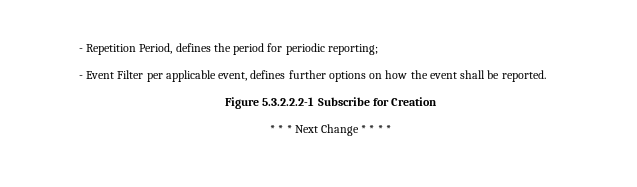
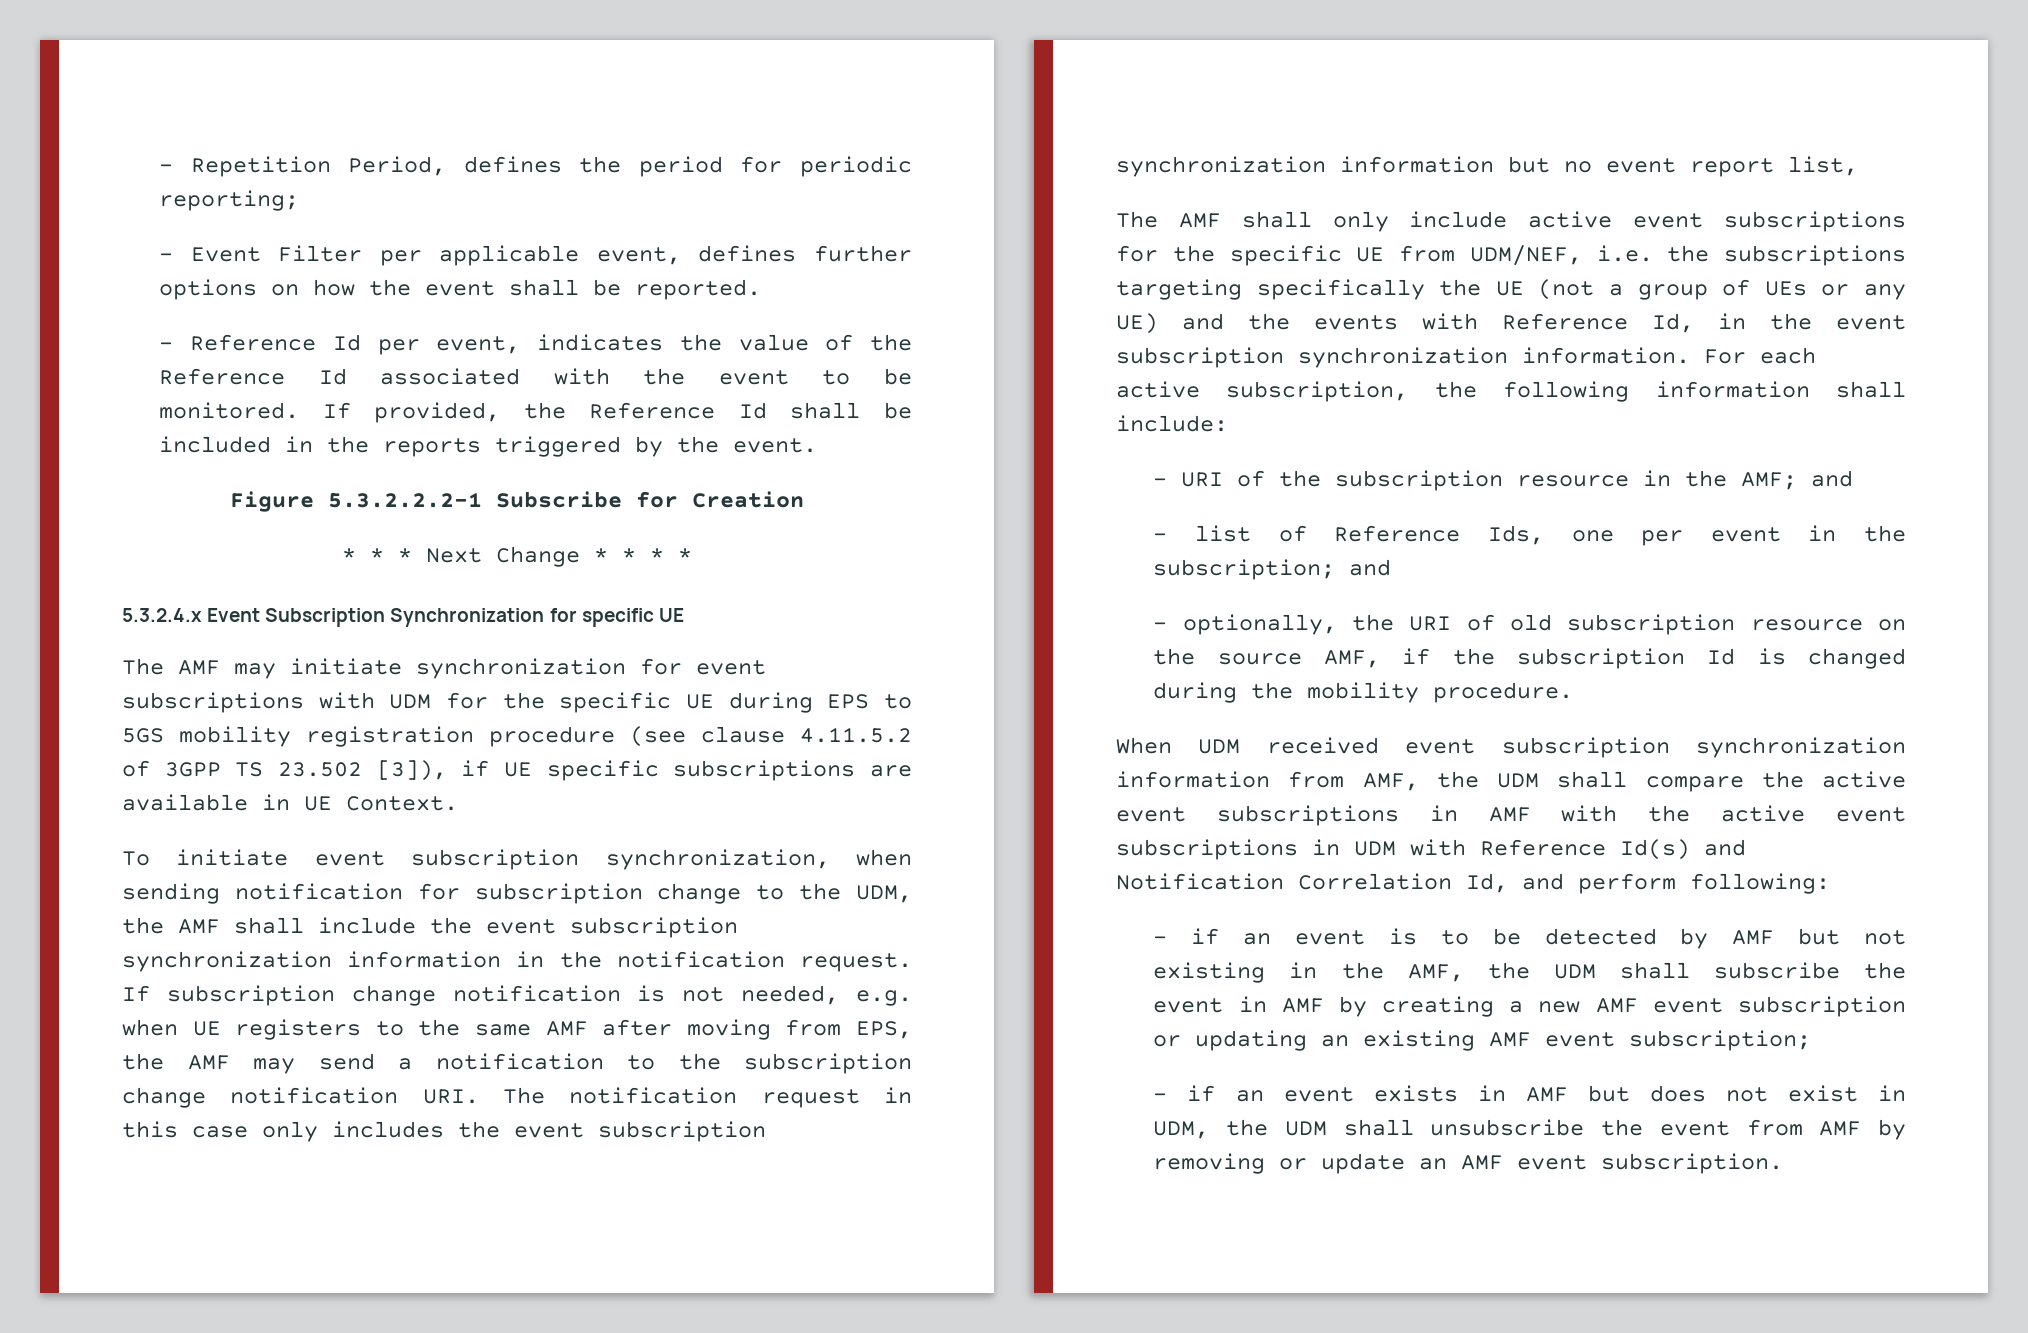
+ - Reference Id per event, indicates the value of the Reference Id associated with the event to be monitored. If provided, the Reference Id shall be included in the reports triggered by the event.
+ 5.3.2.4.x Event Subscription Synchronization for specific UE
+ The AMF may initiate synchronization for event subscriptions with UDM for the specific UE during EPS to 5GS mobility registration procedure (see clause 4.11.5.2 of 3GPP TS 23.502 [3]), if UE specific subscriptions are available in UE Context.
+ To initiate event subscription synchronization, when sending notification for subscription change to the UDM, the AMF shall include the event subscription synchronization information in the notification request. If subscription change notification is not needed, e.g. when UE registers to the same AMF after moving from EPS, the AMF may send a notification to the subscription change notification URI. The notification request in this case only includes the event subscription synchronization information but no event report list,
+ The AMF shall only include active event subscriptions for the specific UE from UDM/NEF, i.e. the subscriptions targeting specifically the UE (not a group of UEs or any UE) and the events with Reference Id, in the event subscription synchronization information. For each active subscription, the following information shall include:
+ - URI of the subscription resource in the AMF; and
+ - list of Reference Ids, one per event in the subscription; and
+ - optionally, the URI of old subscription resource on the source AMF, if the subscription Id is changed during the mobility procedure.
+ When UDM received event subscription synchronization information from AMF, the UDM shall compare the active event subscriptions in AMF with the active event subscriptions in UDM with Reference Id(s) and Notification Correlation Id, and perform following:
+ - if an event is to be detected by AMF but not existing in the AMF, the UDM shall subscribe the event in AMF by creating a new AMF event subscription or updating an existing AMF event subscription;
+ - if an event exists in AMF but does not exist in UDM, the UDM shall unsubscribe the event from AMF by removing or update an AMF event subscription.

